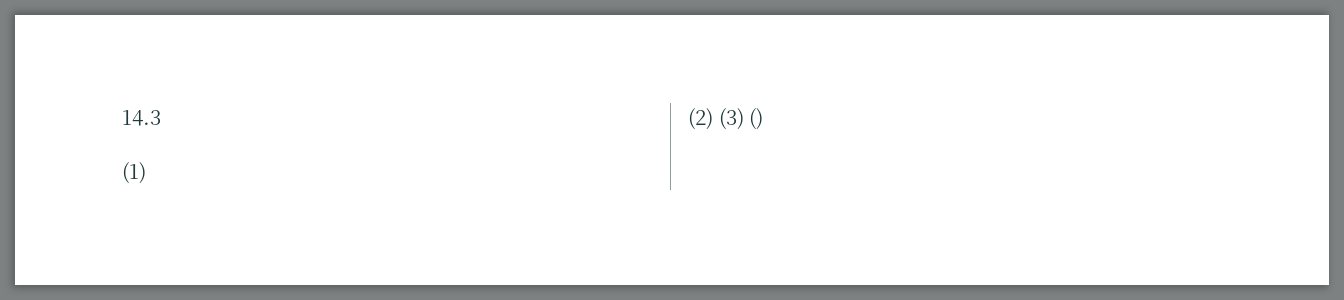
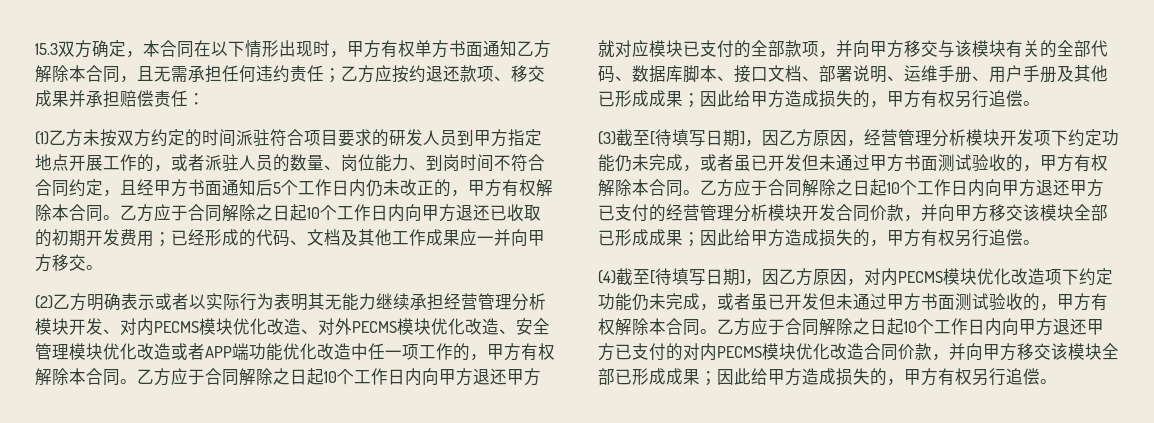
- 14.3
- (1)
- (2) (3) ()
+ 15.3双方确定，本合同在以下情形出现时，甲方有权单方书面通知乙方解除本合同，且无需承担任何违约责任；乙方应按约退还款项、移交成果并承担赔偿责任：
+ (1)乙方未按双方约定的时间派驻符合项目要求的研发人员到甲方指定地点开展工作的，或者派驻人员的数量、岗位能力、到岗时间不符合合同约定，且经甲方书面通知后5个工作日内仍未改正的，甲方有权解除本合同。乙方应于合同解除之日起10个工作日内向甲方退还已收取的初期开发费用；已经形成的代码、文档及其他工作成果应一并向甲方移交。
+ (2)乙方明确表示或者以实际行为表明其无能力继续承担经营管理分析模块开发、对内PECMS模块优化改造、对外PECMS模块优化改造、安全管理模块优化改造或者APP端功能优化改造中任一项工作的，甲方有权解除本合同。乙方应于合同解除之日起10个工作日内向甲方退还甲方就对应模块已支付的全部款项，并向甲方移交与该模块有关的全部代码、数据库脚本、接口文档、部署说明、运维手册、用户手册及其他已形成成果；因此给甲方造成损失的，甲方有权另行追偿。
+ (3)截至[待填写日期]，因乙方原因，经营管理分析模块开发项下约定功能仍未完成，或者虽已开发但未通过甲方书面测试验收的，甲方有权解除本合同。乙方应于合同解除之日起10个工作日内向甲方退还甲方已支付的经营管理分析模块开发合同价款，并向甲方移交该模块全部已形成成果；因此给甲方造成损失的，甲方有权另行追偿。
+ (4)截至[待填写日期]，因乙方原因，对内PECMS模块优化改造项下约定功能仍未完成，或者虽已开发但未通过甲方书面测试验收的，甲方有权解除本合同。乙方应于合同解除之日起10个工作日内向甲方退还甲方已支付的对内PECMS模块优化改造合同价款，并向甲方移交该模块全部已形成成果；因此给甲方造成损失的，甲方有权另行追偿。

